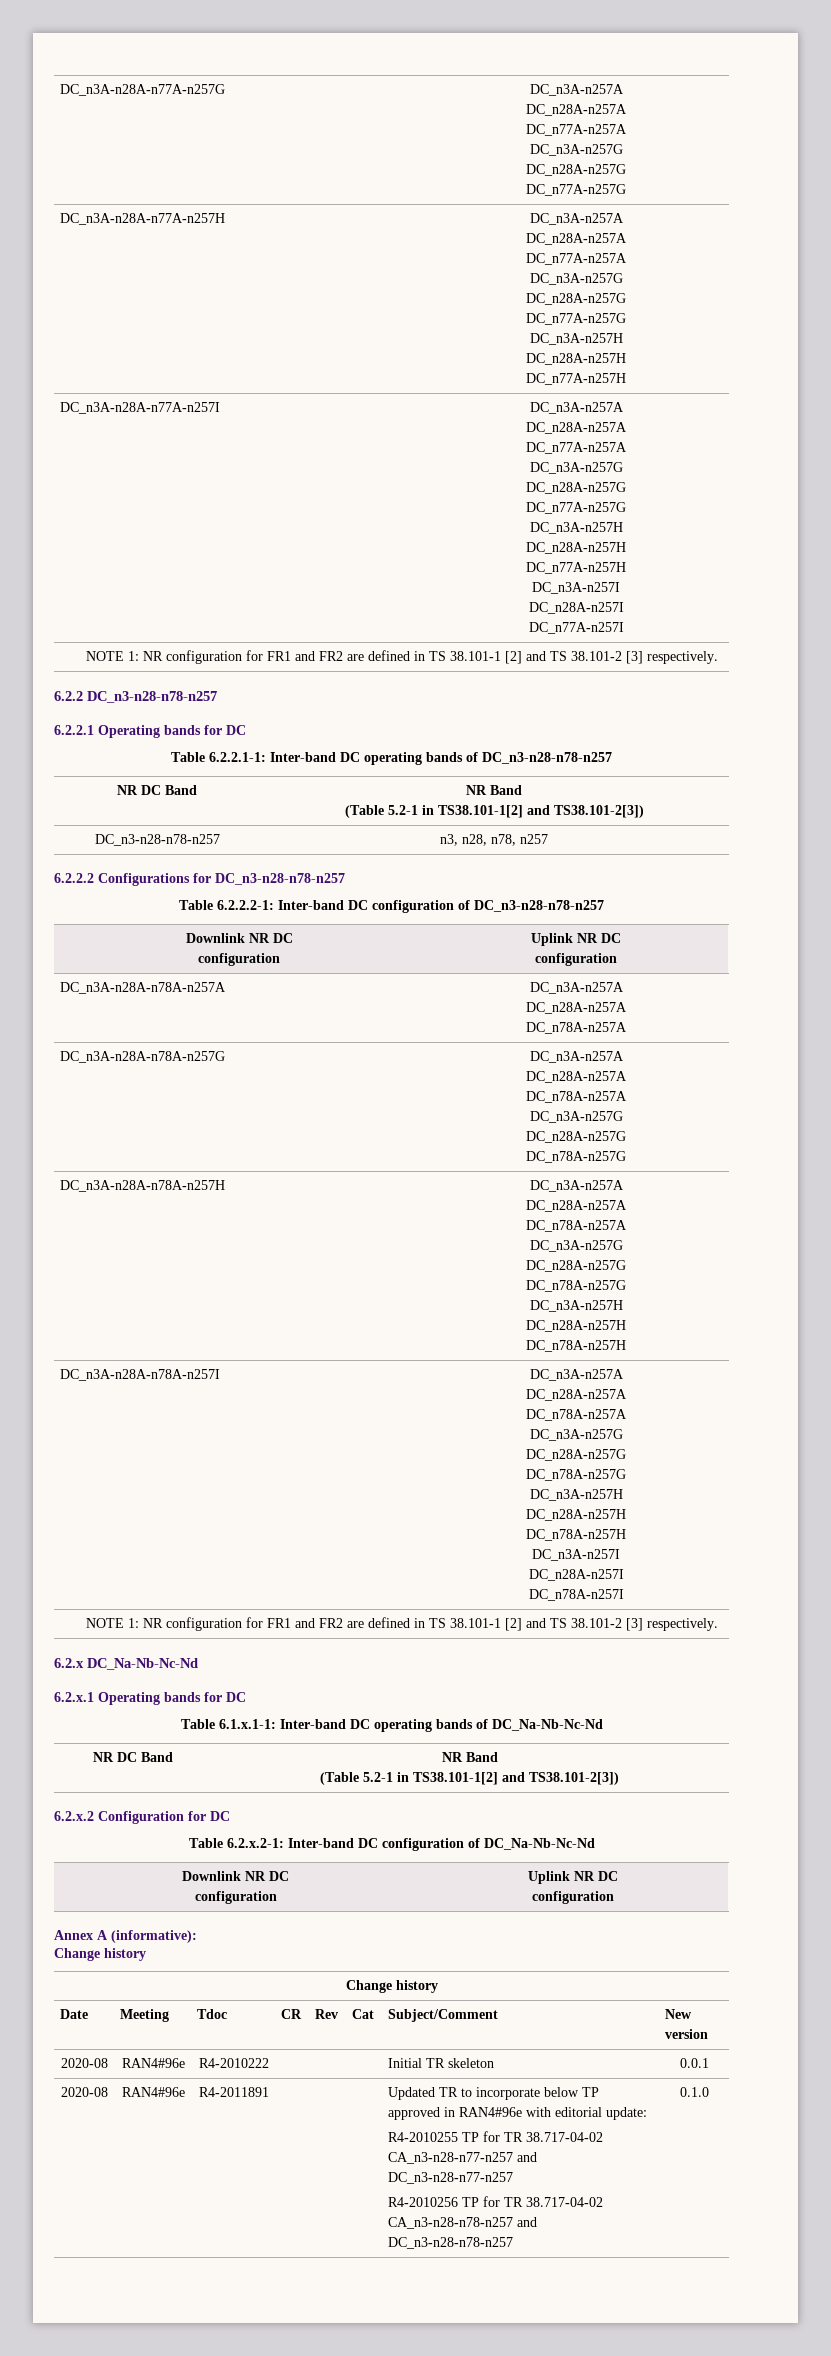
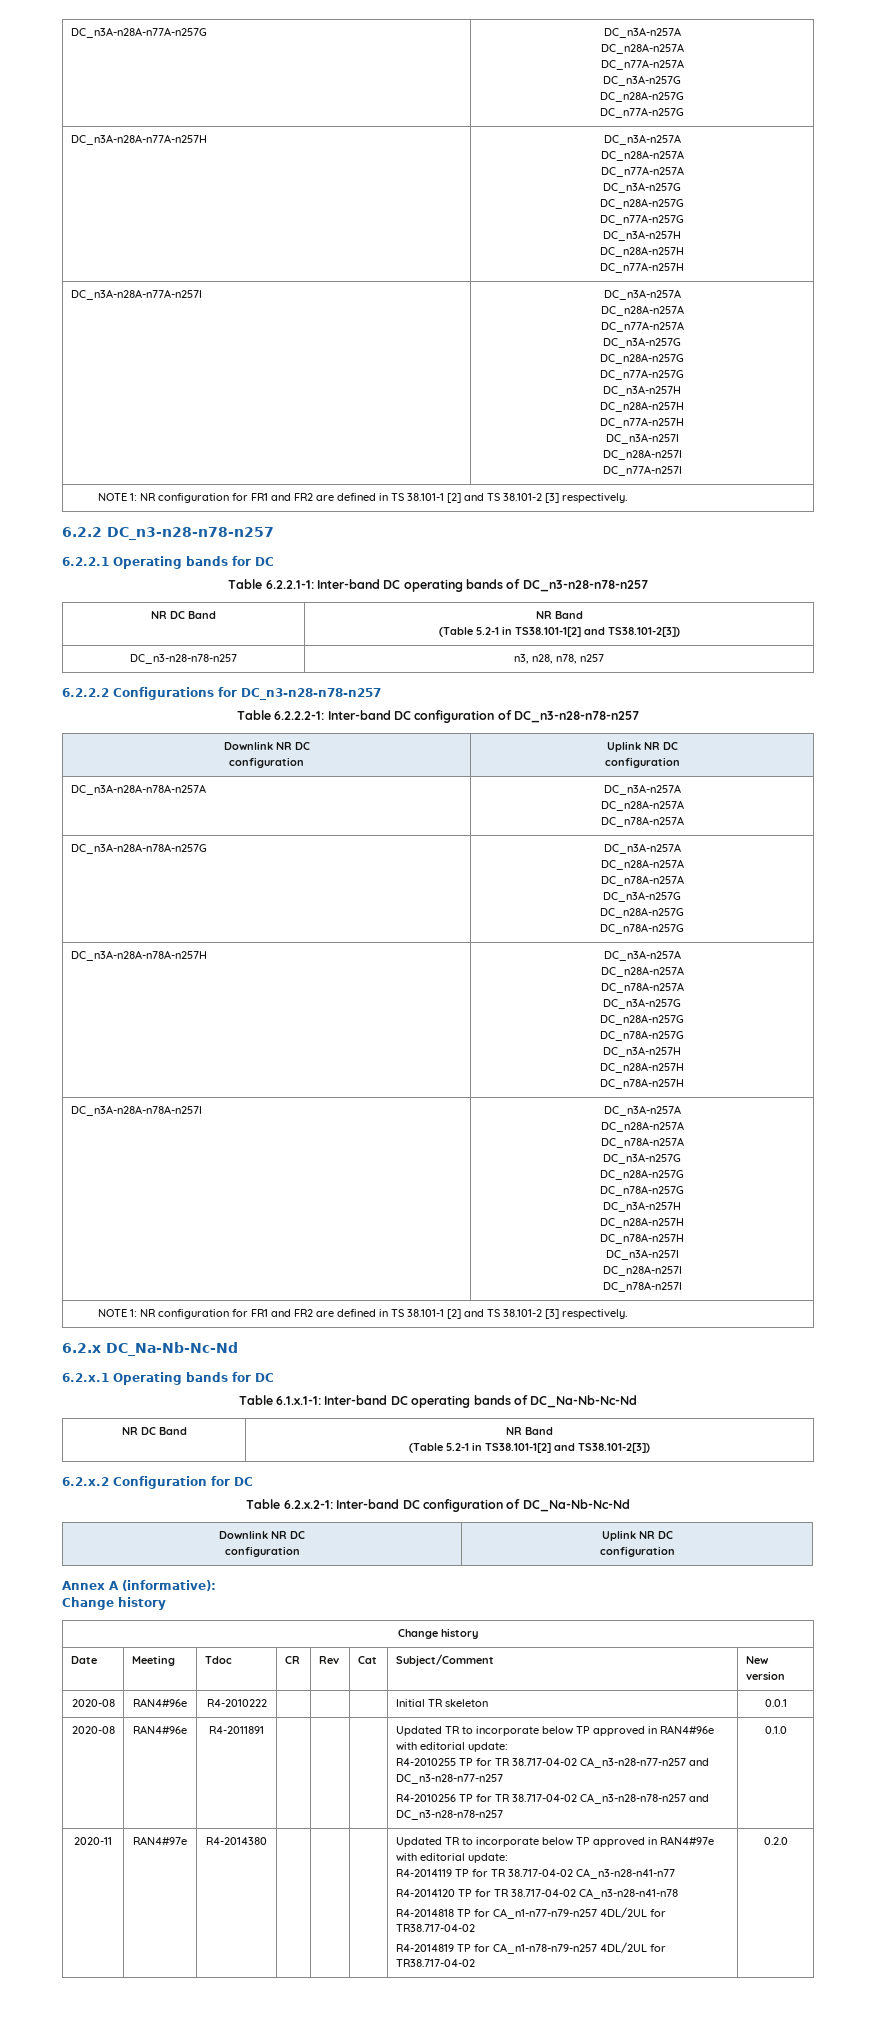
+ 2020-11 | RAN4#97e | R4-2014380 | | | | Updated TR to incorporate below TP approved in RAN4#97e with editorial update:
+ R4-2014119 TP for TR 38.717-04-02 CA_n3-n28-n41-n77
+ R4-2014120 TP for TR 38.717-04-02 CA_n3-n28-n41-n78
+ R4-2014818 TP for CA_n1-n77-n79-n257 4DL/2UL for TR38.717-04-02
+ R4-2014819 TP for CA_n1-n78-n79-n257 4DL/2UL for TR38.717-04-02 | 0.2.0

